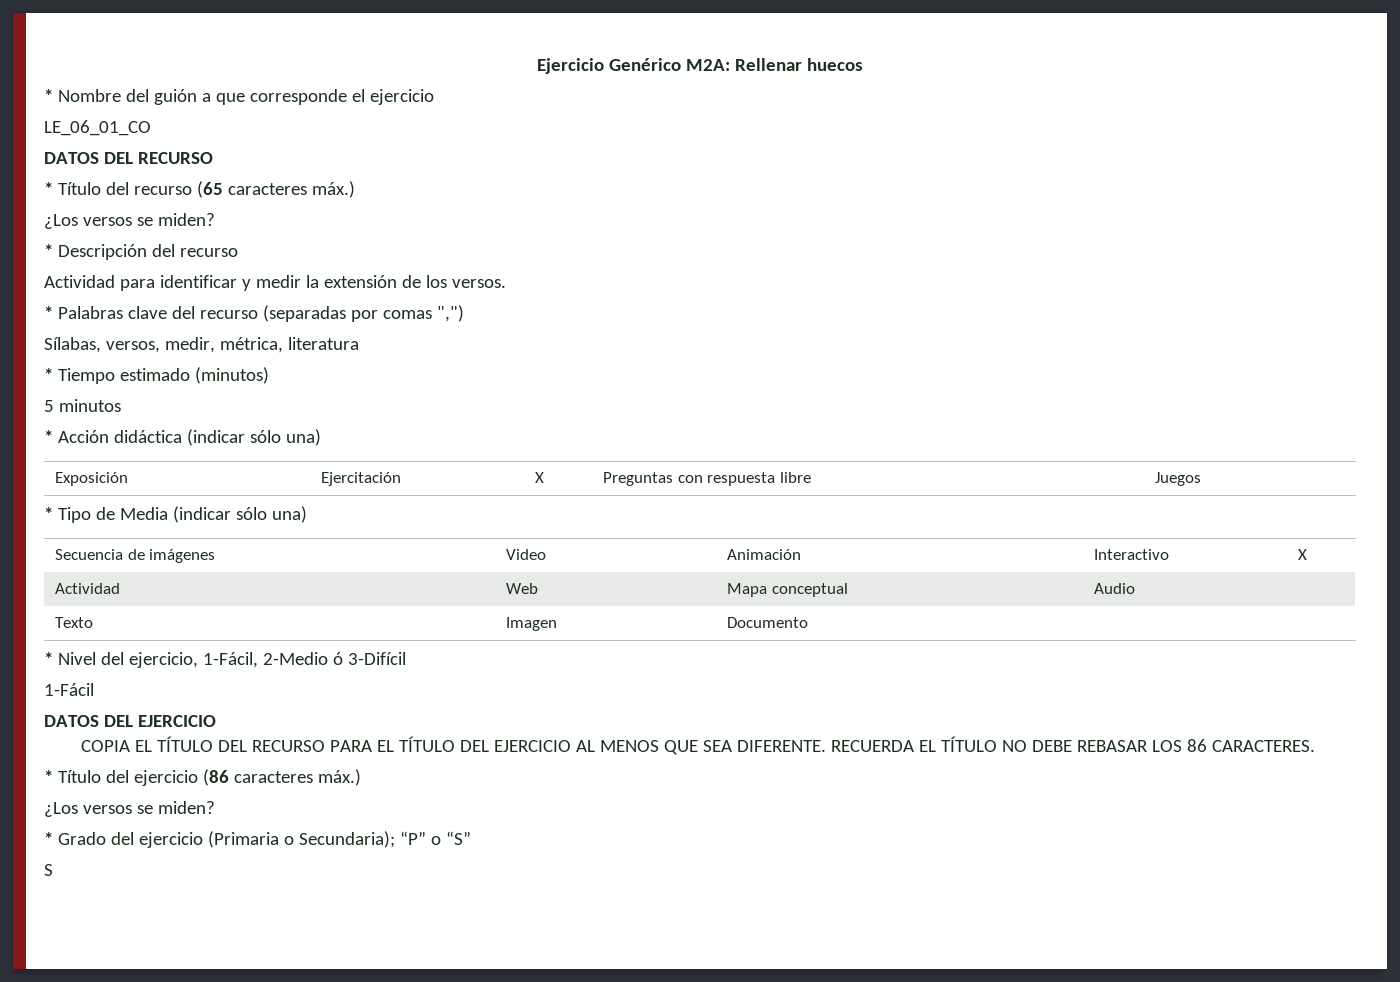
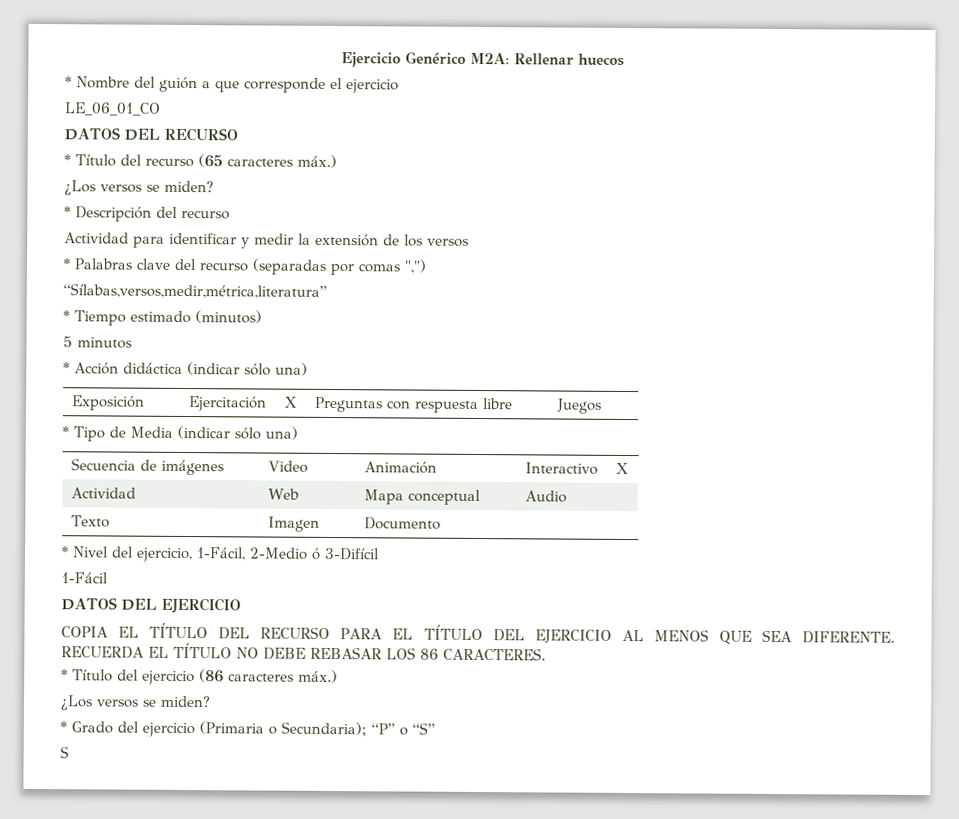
- Actividad para identificar y medir la extensión de los versos.
+ Actividad para identificar y medir la extensión de los versos
- Sílabas, versos, medir, métrica, literatura
+ “Sílabas,versos,medir,métrica,literatura”

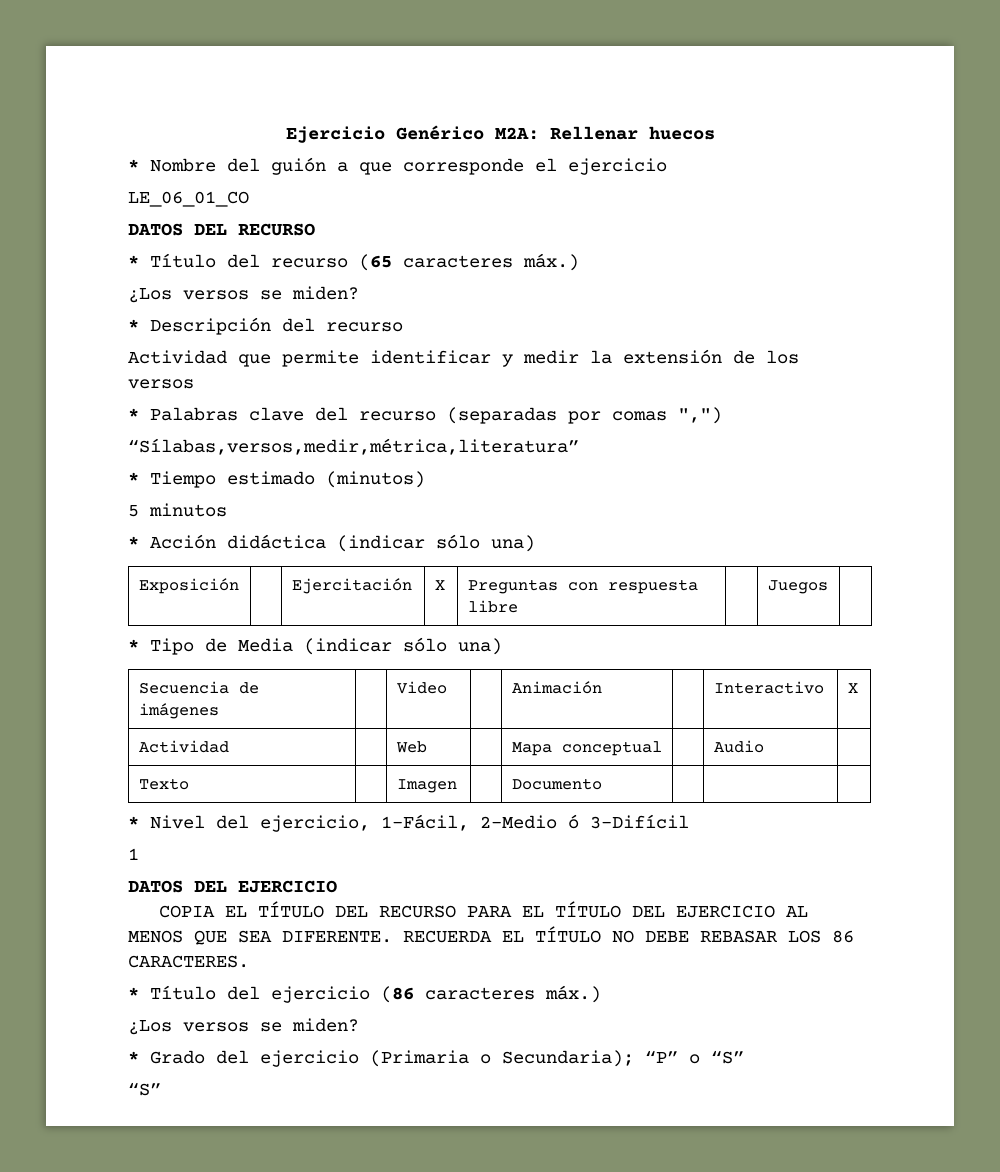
- Actividad para identificar y medir la extensión de los versos
+ Actividad que permite identificar y medir la extensión de los versos
  * Nivel del ejercicio, 1-Fácil, 2-Medio ó 3-Difícil
- 1-Fácil
+ 1
  * Grado del ejercicio (Primaria o Secundaria); “P” o “S”
- S
+ “S”

